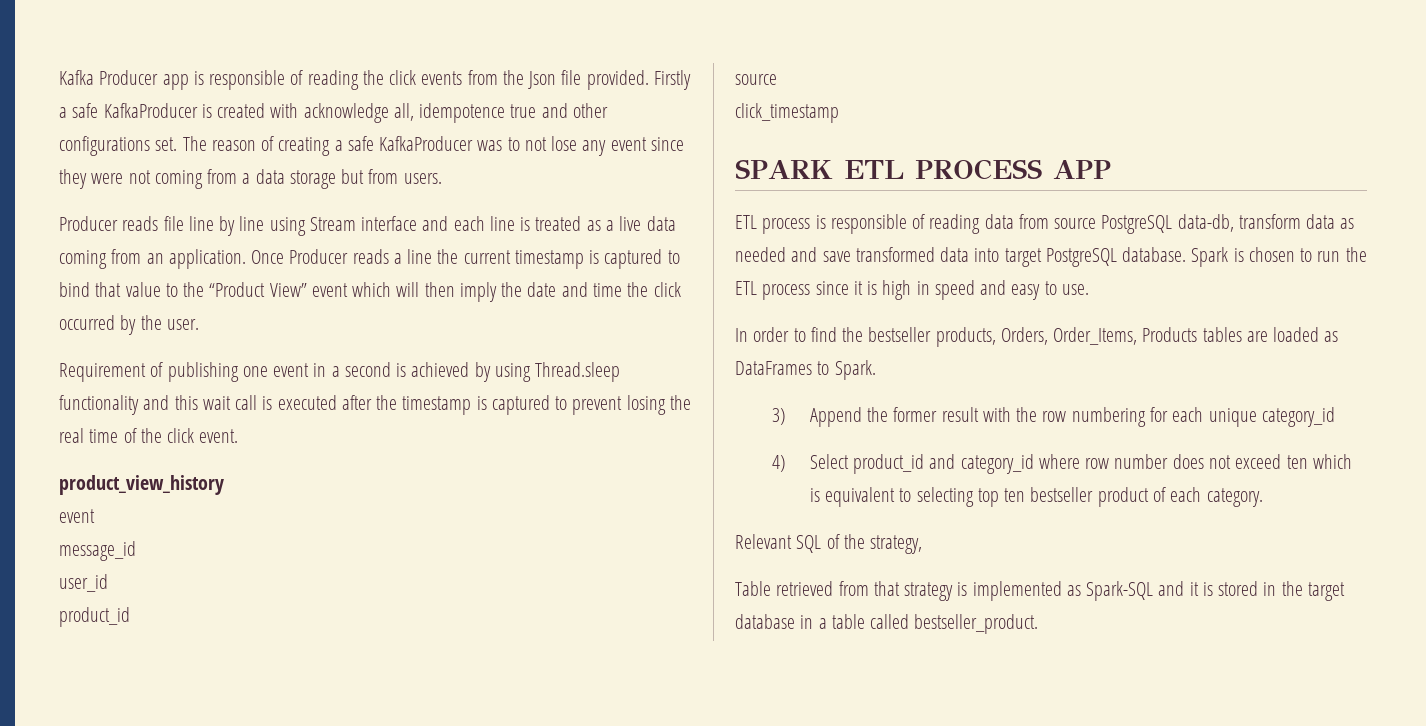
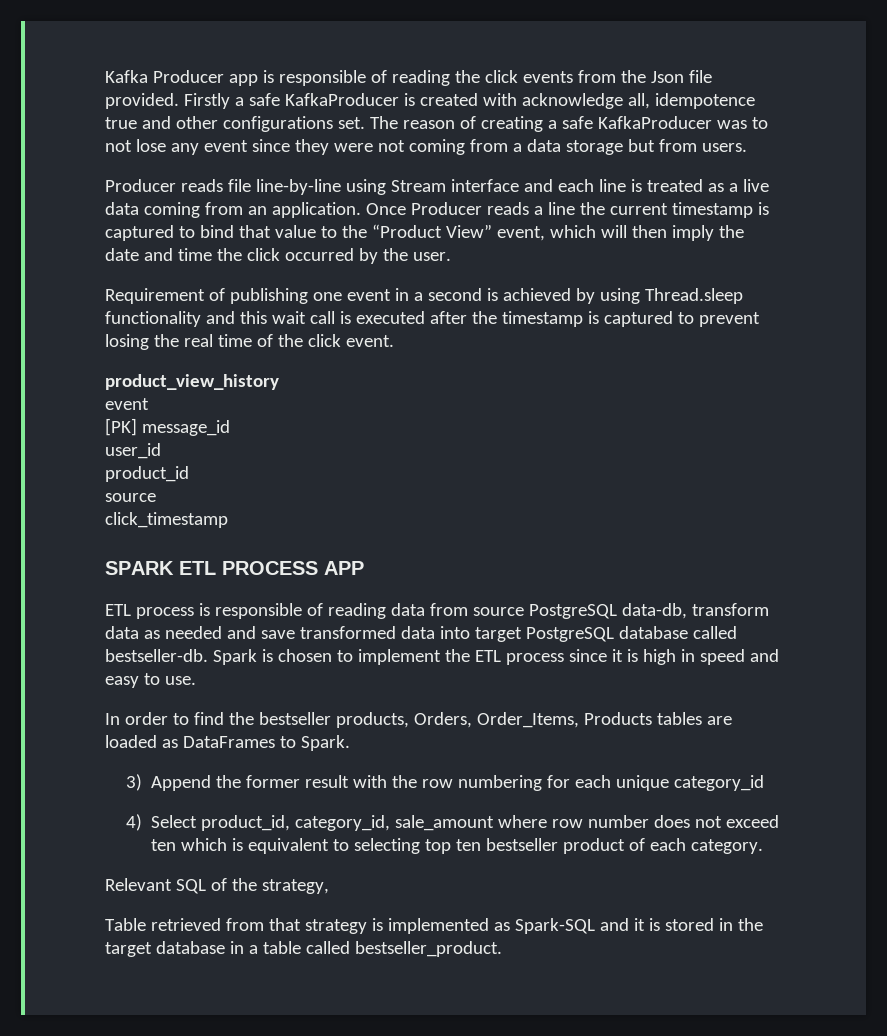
- Producer reads file line by line using Stream interface and each line is treated as a live data coming from an application.
+ Producer reads file line-by-line using Stream interface and each line is treated as a live data coming from an application.
- Once Producer reads a line the current timestamp is captured to bind that value to the “Product View” event which will then imply the date and time the click occurred by the user.
+ Once Producer reads a line the current timestamp is captured to bind that value to the “Product View” event, which will then imply the date and time the click occurred by the user.
- message_id
+ [PK] message_id
- ETL process is responsible of reading data from source PostgreSQL data-db, transform data as needed and save transformed data into target PostgreSQL database.
+ ETL process is responsible of reading data from source PostgreSQL data-db, transform data as needed and save transformed data into target PostgreSQL database called bestseller-db.
- Spark is chosen to run the ETL process since it is high in speed and easy to use.
+ Spark is chosen to implement the ETL process since it is high in speed and easy to use.
- 4) Select product_id and category_id where row number does not exceed ten which is equivalent to selecting top ten bestseller product of each category.
+ 4) Select product_id, category_id, sale_amount where row number does not exceed ten which is equivalent to selecting top ten bestseller product of each category.

